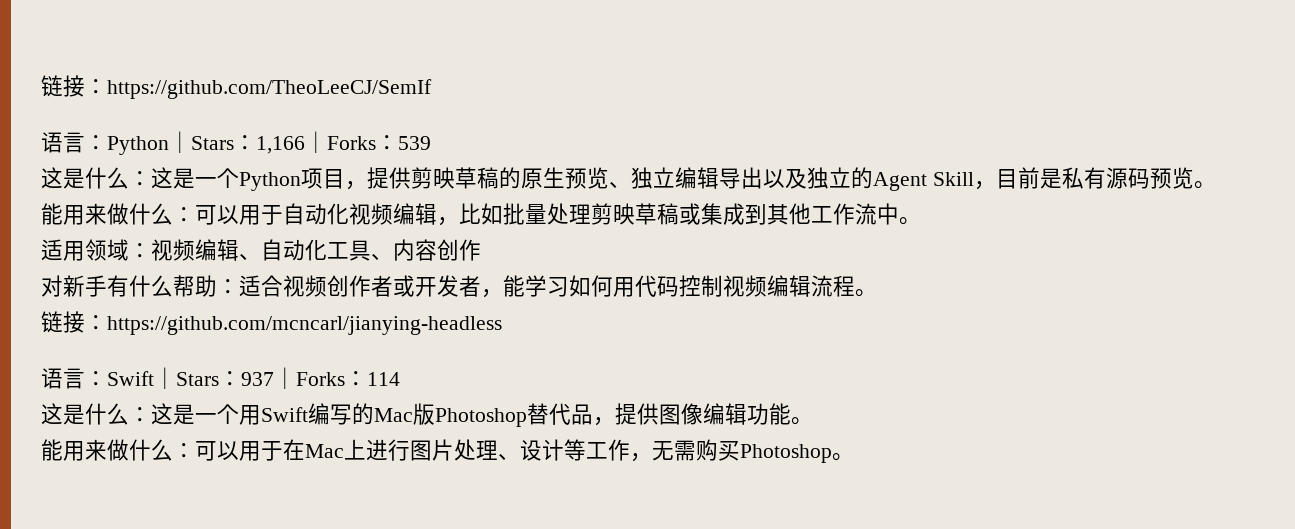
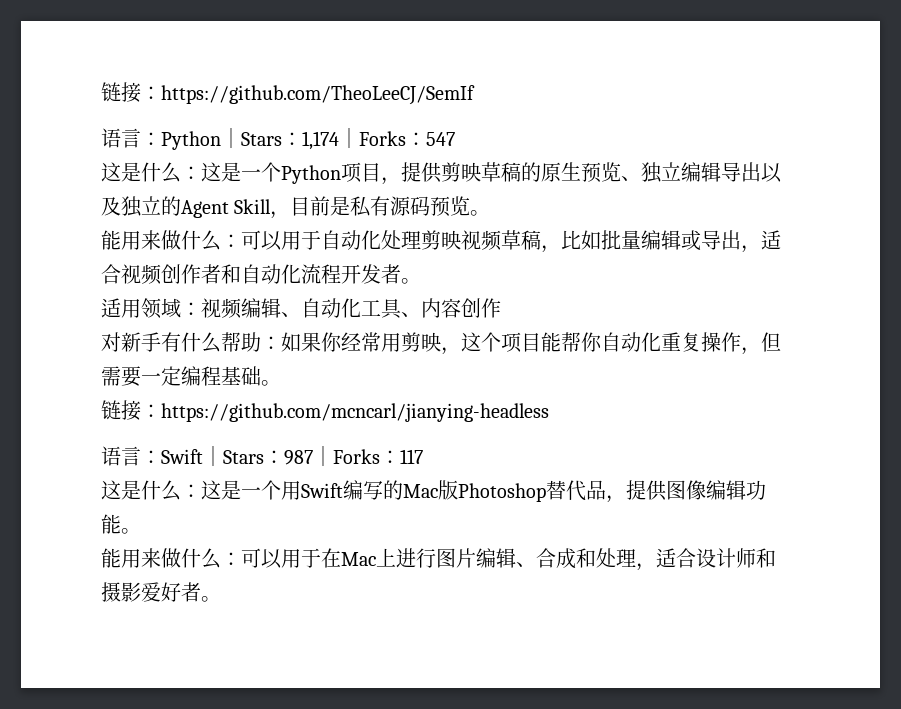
- 语言：Python｜Stars：1,166｜Forks：539
+ 语言：Python｜Stars：1,174｜Forks：547
- 能用来做什么：可以用于自动化视频编辑，比如批量处理剪映草稿或集成到其他工作流中。
+ 能用来做什么：可以用于自动化处理剪映视频草稿，比如批量编辑或导出，适合视频创作者和自动化流程开发者。
- 对新手有什么帮助：适合视频创作者或开发者，能学习如何用代码控制视频编辑流程。
+ 对新手有什么帮助：如果你经常用剪映，这个项目能帮你自动化重复操作，但需要一定编程基础。
- 语言：Swift｜Stars：937｜Forks：114
+ 语言：Swift｜Stars：987｜Forks：117
- 能用来做什么：可以用于在Mac上进行图片处理、设计等工作，无需购买Photoshop。
+ 能用来做什么：可以用于在Mac上进行图片编辑、合成和处理，适合设计师和摄影爱好者。

